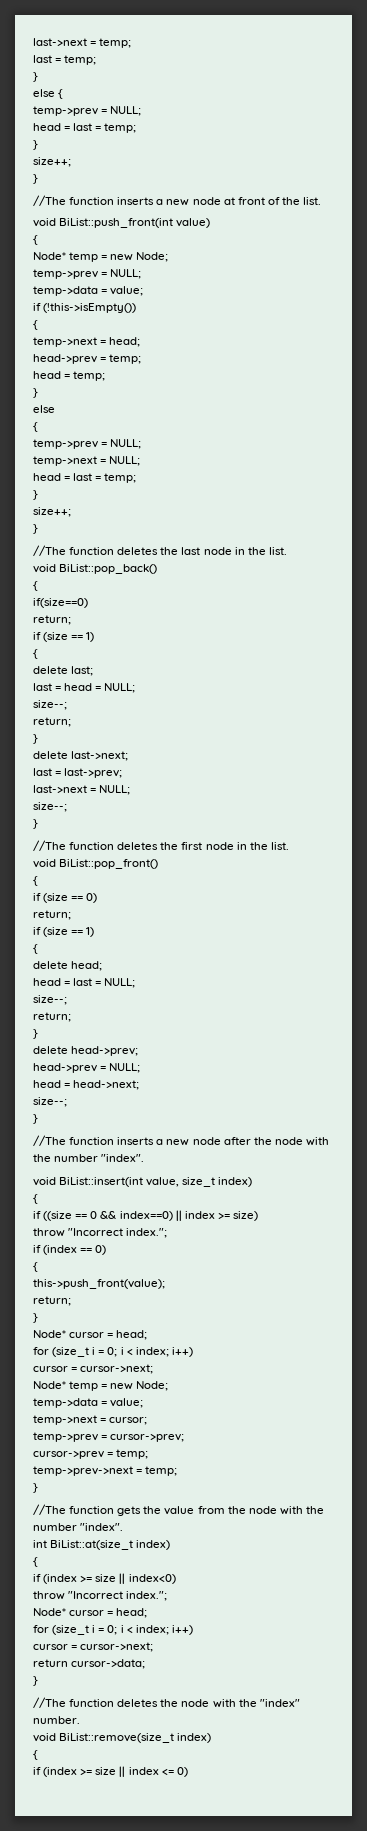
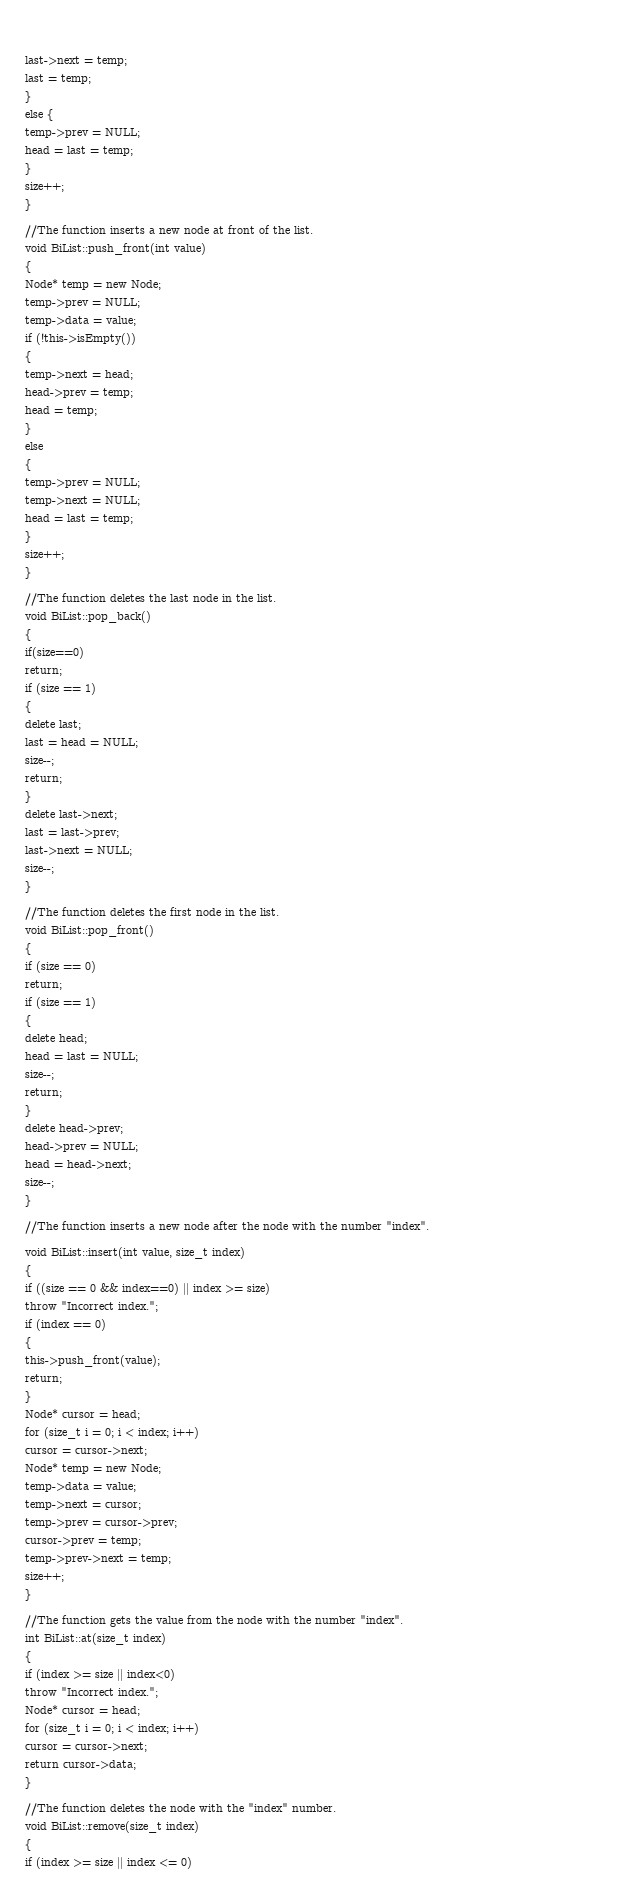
  temp->prev->next = temp;
+ size++;

